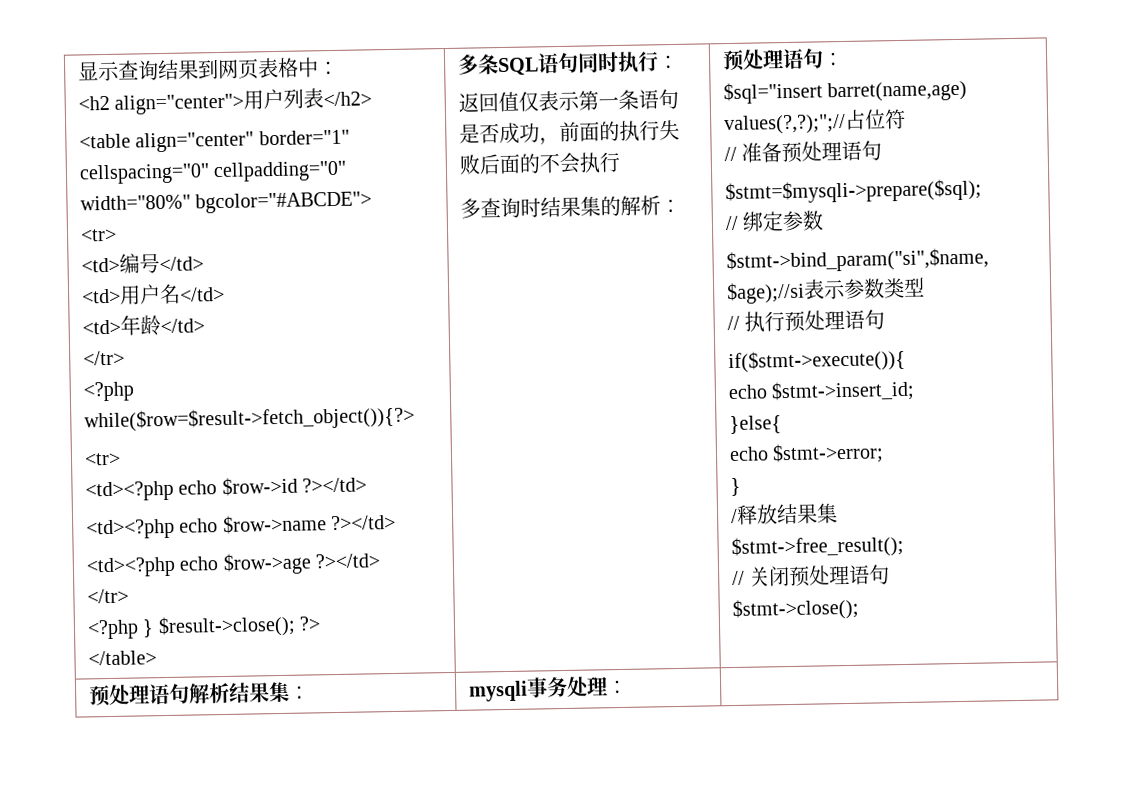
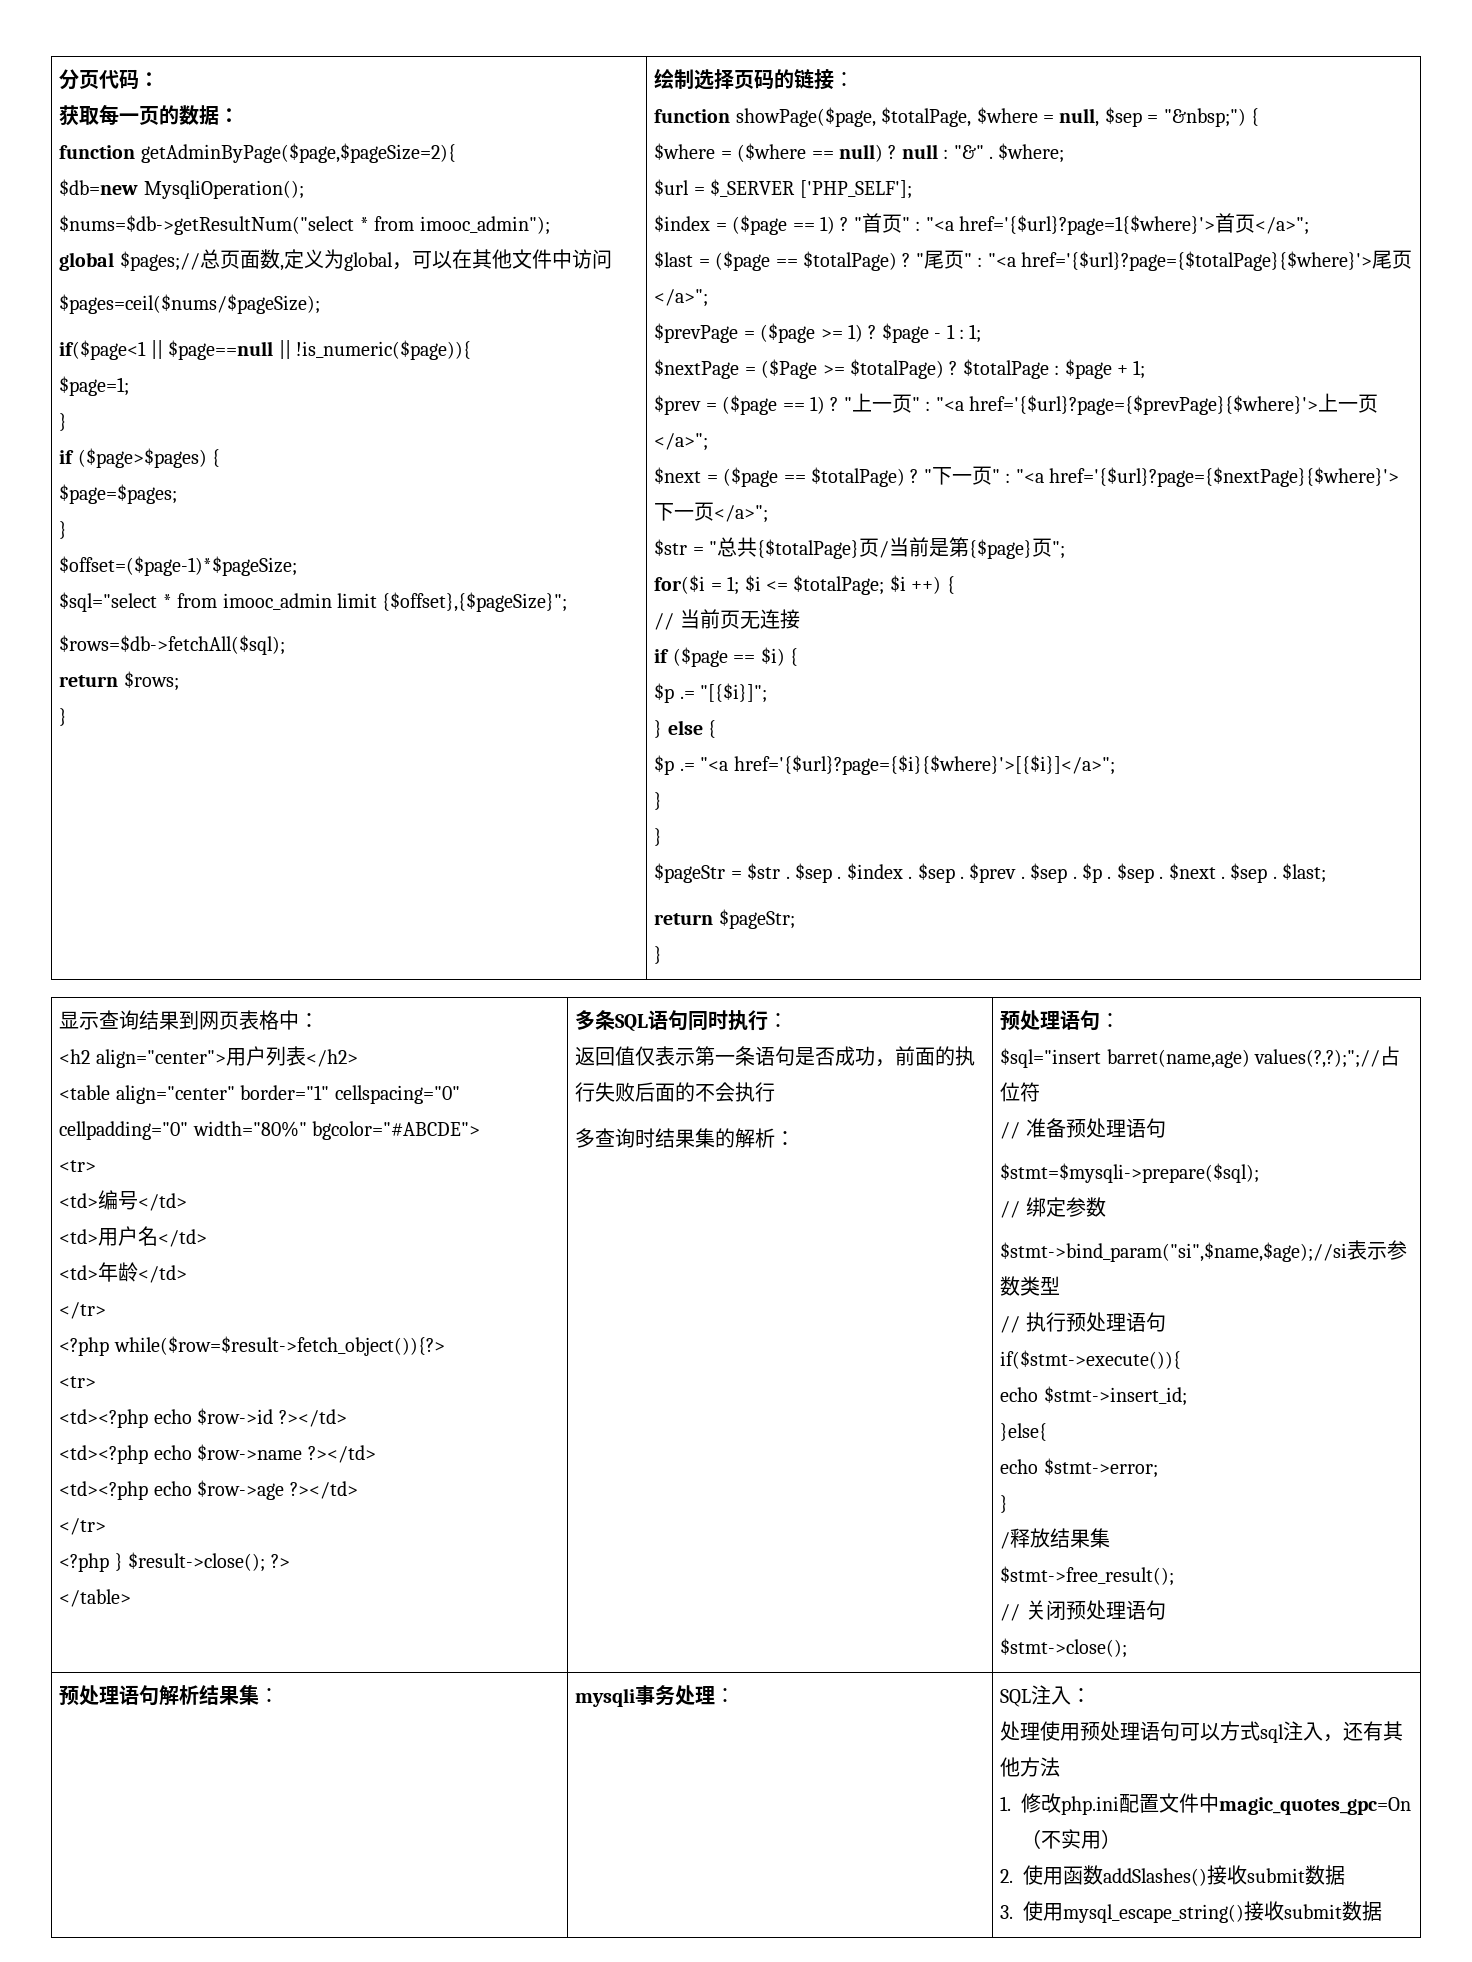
+ 分页代码：
+ 获取每一页的数据：
+ function getAdminByPage($page,$pageSize=2){
+ $db=new MysqliOperation();
+ $nums=$db->getResultNum("select * from imooc_admin");
+ global $pages;//总页面数,定义为global，可以在其他文件中访问
+ $pages=ceil($nums/$pageSize);
+ if($page<1 || $page==null || !is_numeric($page)){
+ $page=1;
+ }
+ if ($page>$pages) {
+ $page=$pages;
+ }
+ $offset=($page-1)*$pageSize;
+ $sql="select * from imooc_admin limit {$offset},{$pageSize}";
+ $rows=$db->fetchAll($sql);
+ return $rows;
+ } | 绘制选择页码的链接：
+ function showPage($page, $totalPage, $where = null, $sep = "&nbsp;") {
+ $where = ($where == null) ? null : "&" . $where;
+ $url = $_SERVER ['PHP_SELF'];
+ $index = ($page == 1) ? "首页" : "<a href='{$url}?page=1{$where}'>首页</a>";
+ $last = ($page == $totalPage) ? "尾页" : "<a href='{$url}?page={$totalPage}{$where}'>尾页</a>";
+ $prevPage = ($page >= 1) ? $page - 1 : 1;
+ $nextPage = ($Page >= $totalPage) ? $totalPage : $page + 1;
+ $prev = ($page == 1) ? "上一页" : "<a href='{$url}?page={$prevPage}{$where}'>上一页</a>";
+ $next = ($page == $totalPage) ? "下一页" : "<a href='{$url}?page={$nextPage}{$where}'>下一页</a>";
+ $str = "总共{$totalPage}页/当前是第{$page}页";
+ for($i = 1; $i <= $totalPage; $i ++) {
+ // 当前页无连接
+ if ($page == $i) {
+ $p .= "[{$i}]";
+ } else {
+ $p .= "<a href='{$url}?page={$i}{$where}'>[{$i}]</a>";
+ }
+ }
+ $pageStr = $str . $sep . $index . $sep . $prev . $sep . $p . $sep . $next . $sep . $last;
+ return $pageStr;
+ }
+ SQL注入：
+ 处理使用预处理语句可以方式sql注入，还有其他方法
+ 1.修改php.ini配置文件中magic_quotes_gpc=On（不实用）
+ 2.使用函数addSlashes()接收submit数据
+ 3.使用mysql_escape_string()接收submit数据

